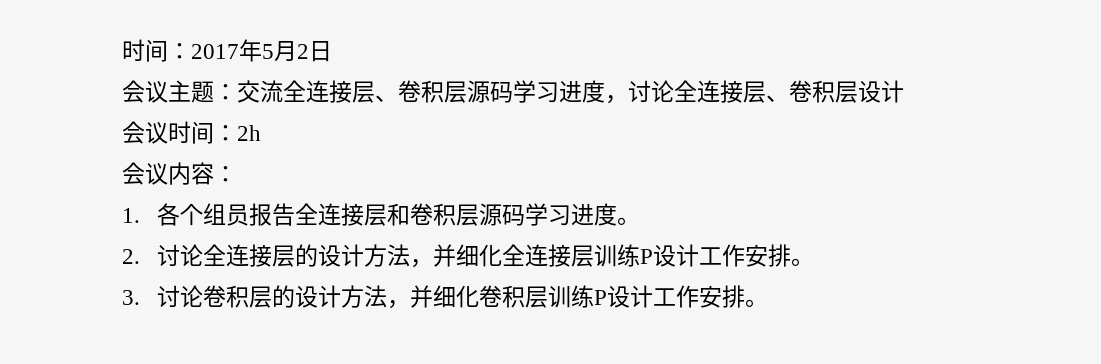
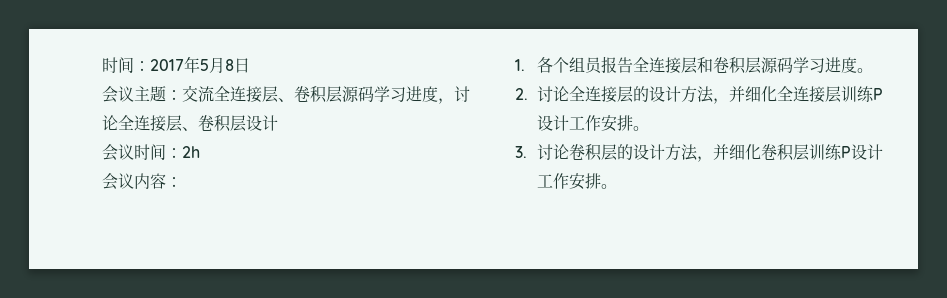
- 时间：2017年5月2日
+ 时间：2017年5月8日

